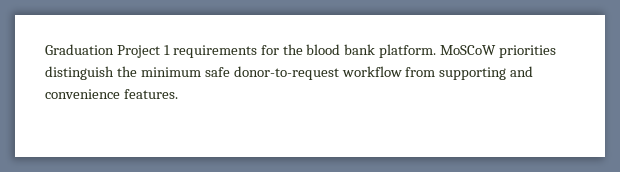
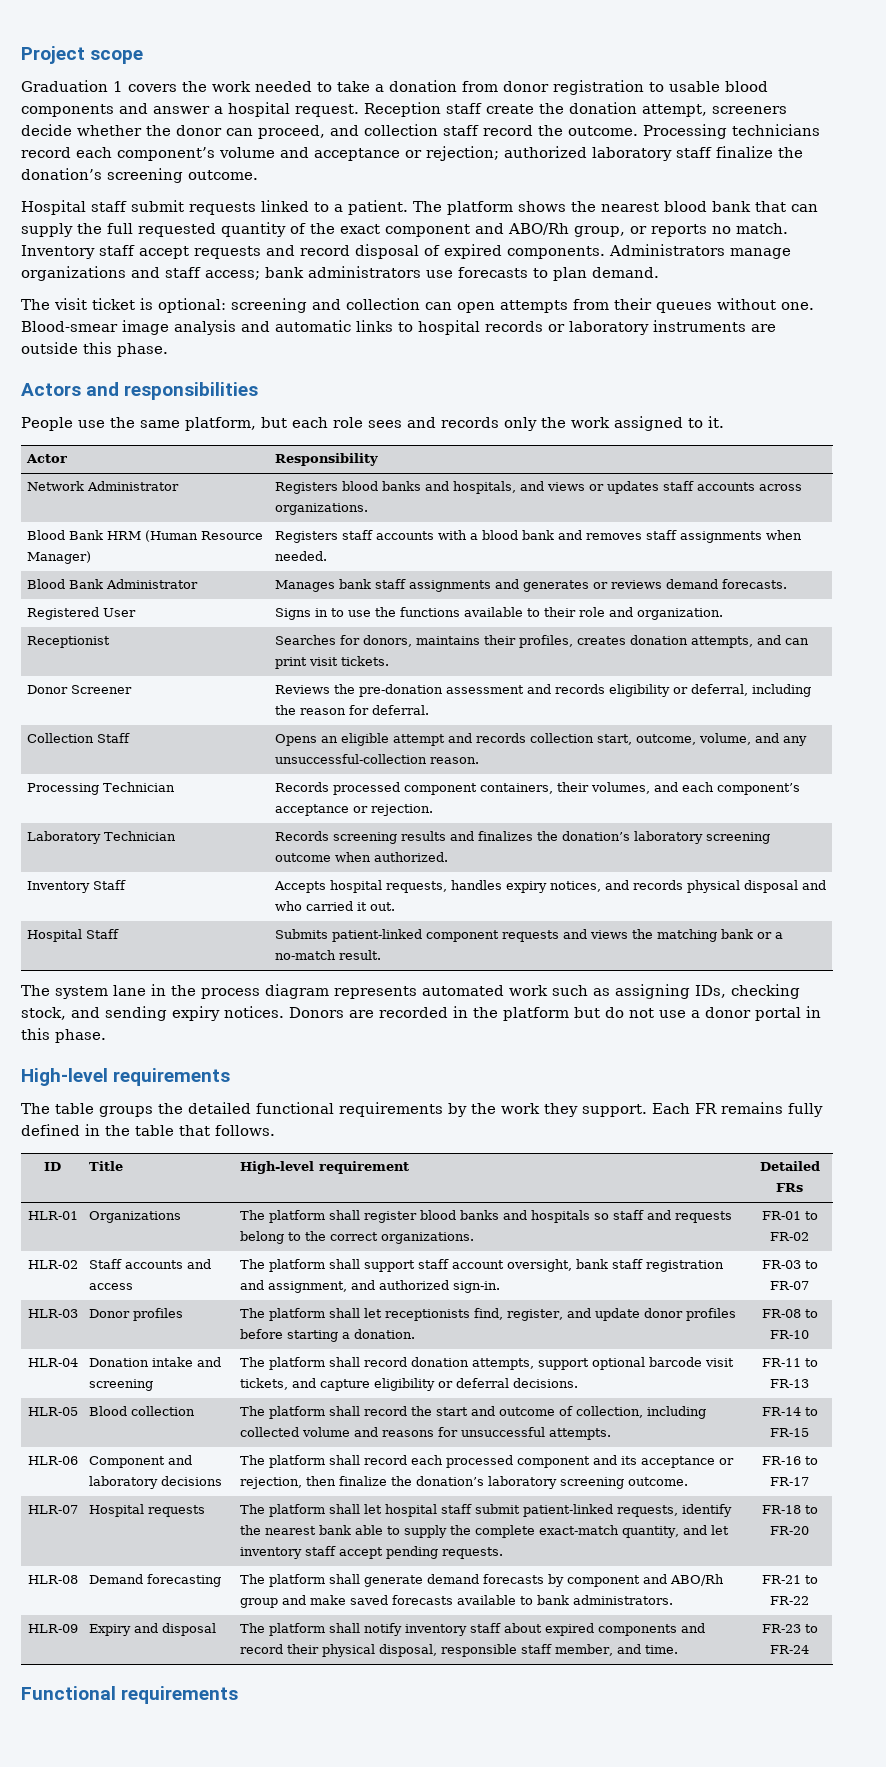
- Graduation Project 1 requirements for the blood bank platform. MoSCoW priorities distinguish the minimum safe donor-to-request workflow from supporting and convenience features.
+ Project scope
+ Graduation 1 covers the work needed to take a donation from donor registration to usable blood components and answer a hospital request. Reception staff create the donation attempt, screeners decide whether the donor can proceed, and collection staff record the outcome. Processing technicians record each component’s volume and acceptance or rejection; authorized laboratory staff finalize the donation’s screening outcome.
+ Hospital staff submit requests linked to a patient. The platform shows the nearest blood bank that can supply the full requested quantity of the exact component and ABO/Rh group, or reports no match. Inventory staff accept requests and record disposal of expired components. Administrators manage organizations and staff access; bank administrators use forecasts to plan demand.
+ The visit ticket is optional: screening and collection can open attempts from their queues without one. Blood-smear image analysis and automatic links to hospital records or laboratory instruments are outside this phase.
+ Actors and responsibilities
+ People use the same platform, but each role sees and records only the work assigned to it.
+ Actor | Responsibility
+ Network Administrator | Registers blood banks and hospitals, and views or updates staff accounts across organizations.
+ Blood Bank HRM (Human Resource Manager) | Registers staff accounts with a blood bank and removes staff assignments when needed.
+ Blood Bank Administrator | Manages bank staff assignments and generates or reviews demand forecasts.
+ Registered User | Signs in to use the functions available to their role and organization.
+ Receptionist | Searches for donors, maintains their profiles, creates donation attempts, and can print visit tickets.
+ Donor Screener | Reviews the pre-donation assessment and records eligibility or deferral, including the reason for deferral.
+ Collection Staff | Opens an eligible attempt and records collection start, outcome, volume, and any unsuccessful-collection reason.
+ Processing Technician | Records processed component containers, their volumes, and each component’s acceptance or rejection.
+ Laboratory Technician | Records screening results and finalizes the donation’s laboratory screening outcome when authorized.
+ Inventory Staff | Accepts hospital requests, handles expiry notices, and records physical disposal and who carried it out.
+ Hospital Staff | Submits patient-linked component requests and views the matching bank or a no-match result.
+ The system lane in the process diagram represents automated work such as assigning IDs, checking stock, and sending expiry notices. Donors are recorded in the platform but do not use a donor portal in this phase.
+ High-level requirements
+ The table groups the detailed functional requirements by the work they support. Each FR remains fully defined in the table that follows.
+ ID | Title | High-level requirement | Detailed FRs
+ HLR-01 | Organizations | The platform shall register blood banks and hospitals so staff and requests belong to the correct organizations. | FR-01 to FR-02
+ HLR-02 | Staff accounts and access | The platform shall support staff account oversight, bank staff registration and assignment, and authorized sign-in. | FR-03 to FR-07
+ HLR-03 | Donor profiles | The platform shall let receptionists find, register, and update donor profiles before starting a donation. | FR-08 to FR-10
+ HLR-04 | Donation intake and screening | The platform shall record donation attempts, support optional barcode visit tickets, and capture eligibility or deferral decisions. | FR-11 to FR-13
+ HLR-05 | Blood collection | The platform shall record the start and outcome of collection, including collected volume and reasons for unsuccessful attempts. | FR-14 to FR-15
+ HLR-06 | Component and laboratory decisions | The platform shall record each processed component and its acceptance or rejection, then finalize the donation’s laboratory screening outcome. | FR-16 to FR-17
+ HLR-07 | Hospital requests | The platform shall let hospital staff submit patient-linked requests, identify the nearest bank able to supply the complete exact-match quantity, and let inventory staff accept pending requests. | FR-18 to FR-20
+ HLR-08 | Demand forecasting | The platform shall generate demand forecasts by component and ABO/Rh group and make saved forecasts available to bank administrators. | FR-21 to FR-22
+ HLR-09 | Expiry and disposal | The platform shall notify inventory staff about expired components and record their physical disposal, responsible staff member, and time. | FR-23 to FR-24
+ Functional requirements

